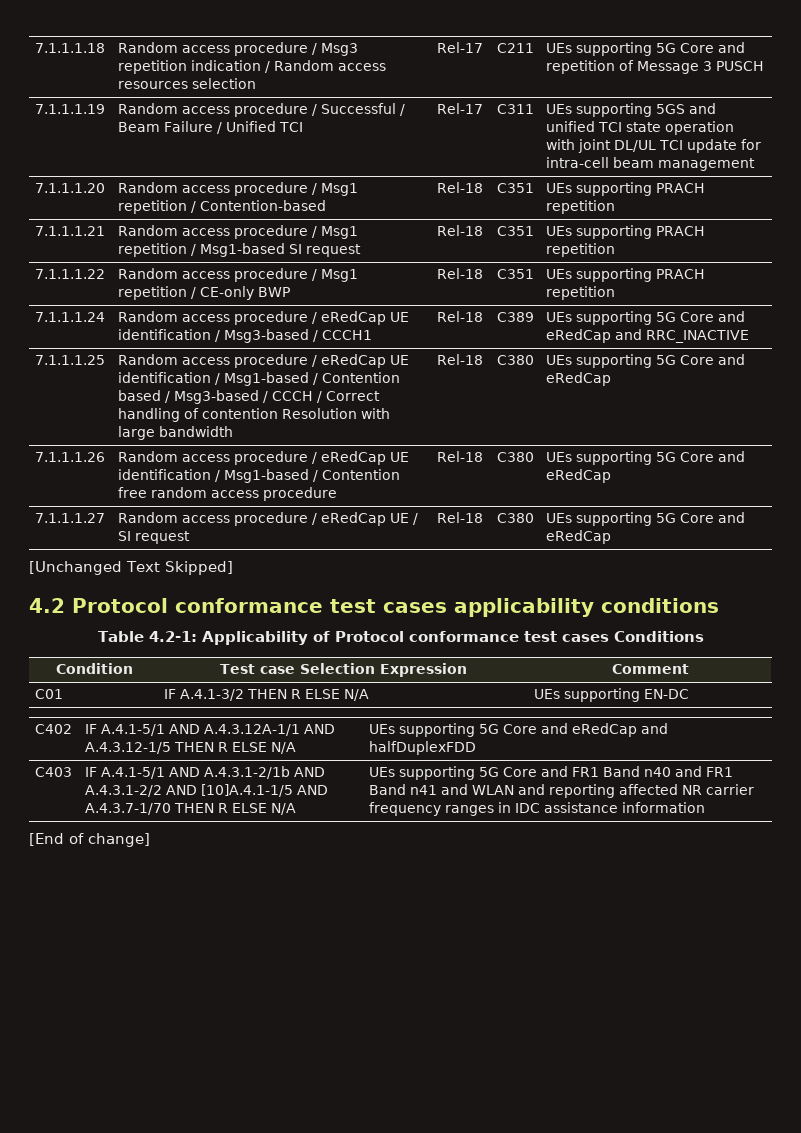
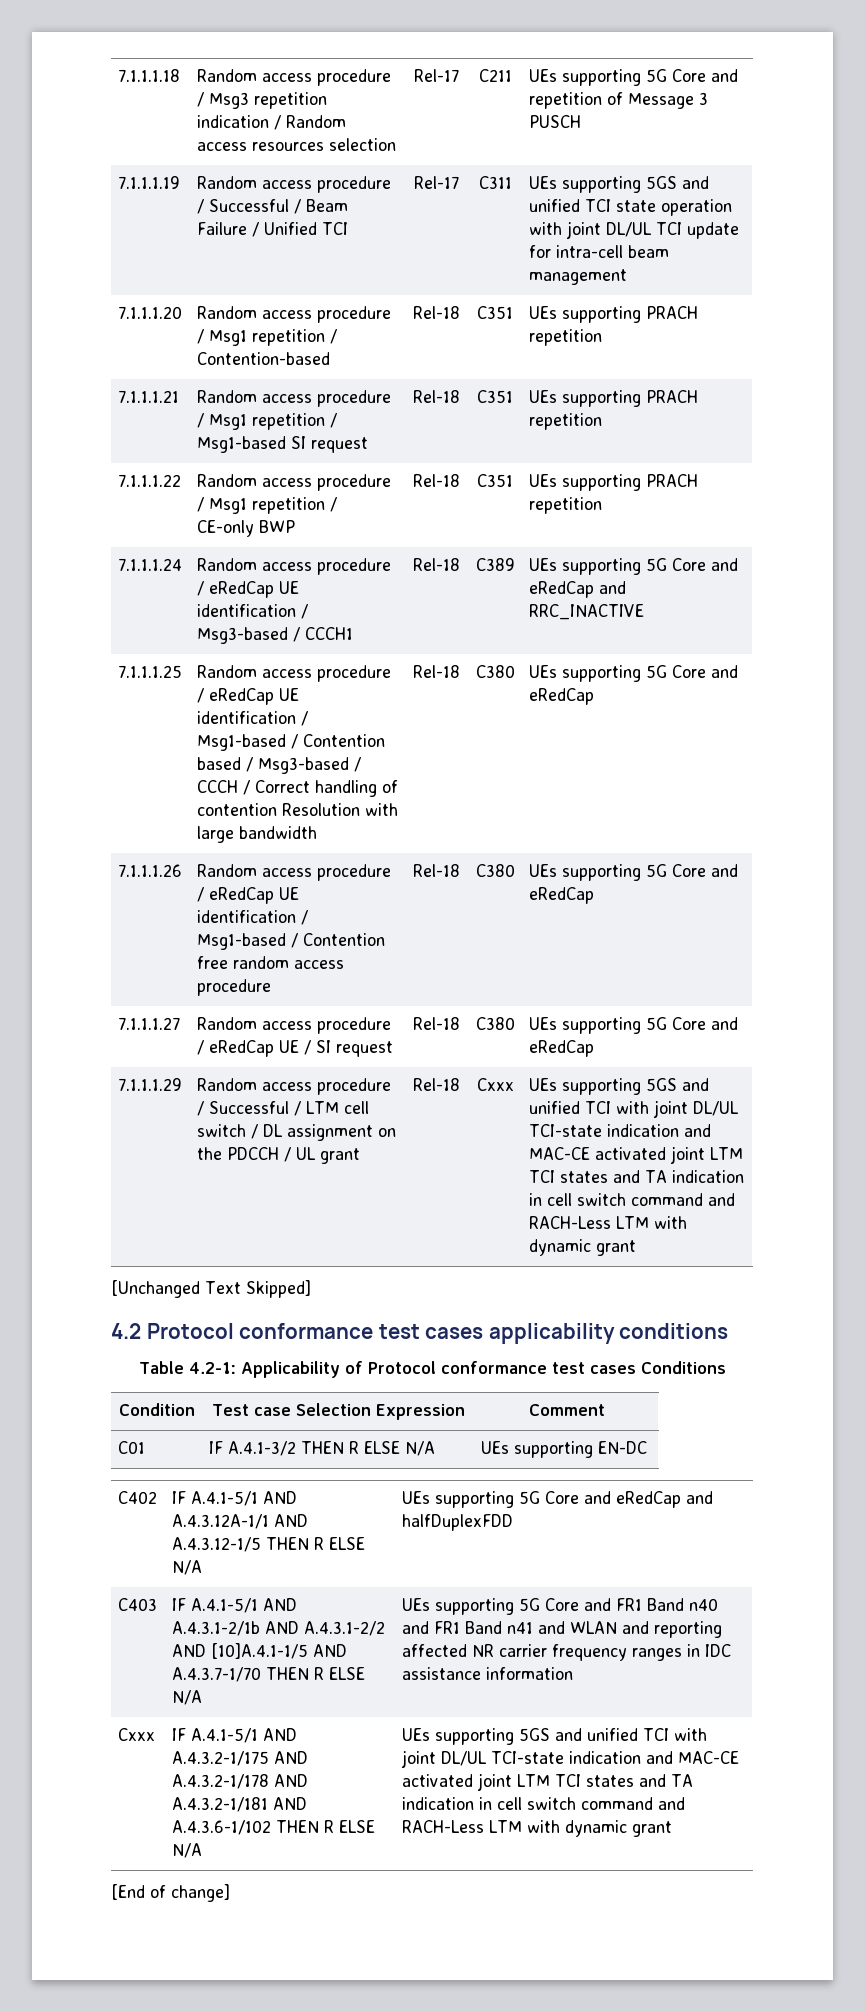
+ 7.1.1.1.29 | Random access procedure / Successful / LTM cell switch / DL assignment on the PDCCH / UL grant | Rel-18 | Cxxx | UEs supporting 5GS and unified TCI with joint DL/UL TCI-state indication and MAC-CE activated joint LTM TCI states and TA indication in cell switch command and RACH-Less LTM with dynamic grant
+ Cxxx | IF A.4.1-5/1 AND A.4.3.2-1/175 AND A.4.3.2-1/178 AND A.4.3.2-1/181 AND A.4.3.6-1/102 THEN R ELSE N/A | UEs supporting 5GS and unified TCI with joint DL/UL TCI-state indication and MAC-CE activated joint LTM TCI states and TA indication in cell switch command and RACH-Less LTM with dynamic grant

